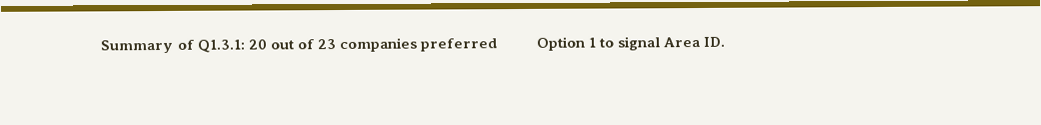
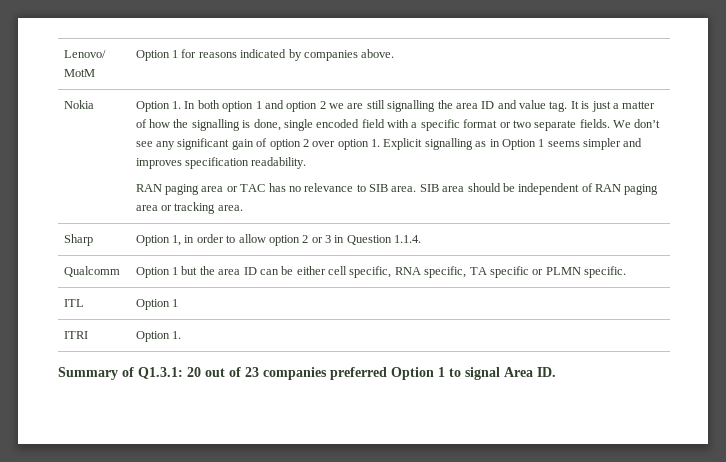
+ Lenovo/ MotM | Option 1 for reasons indicated by companies above.
+ Nokia | Option 1. In both option 1 and option 2 we are still signalling the area ID and value tag. It is just a matter of how the signalling is done, single encoded field with a specific format or two separate fields. We don’t see any significant gain of option 2 over option 1. Explicit signalling as in Option 1 seems simpler and improves specification readability.
+ RAN paging area or TAC has no relevance to SIB area. SIB area should be independent of RAN paging area or tracking area.
+ Sharp | Option 1, in order to allow option 2 or 3 in Question 1.1.4.
+ Qualcomm | Option 1 but the area ID can be either cell specific, RNA specific, TA specific or PLMN specific.
+ ITL | Option 1
+ ITRI | Option 1.

